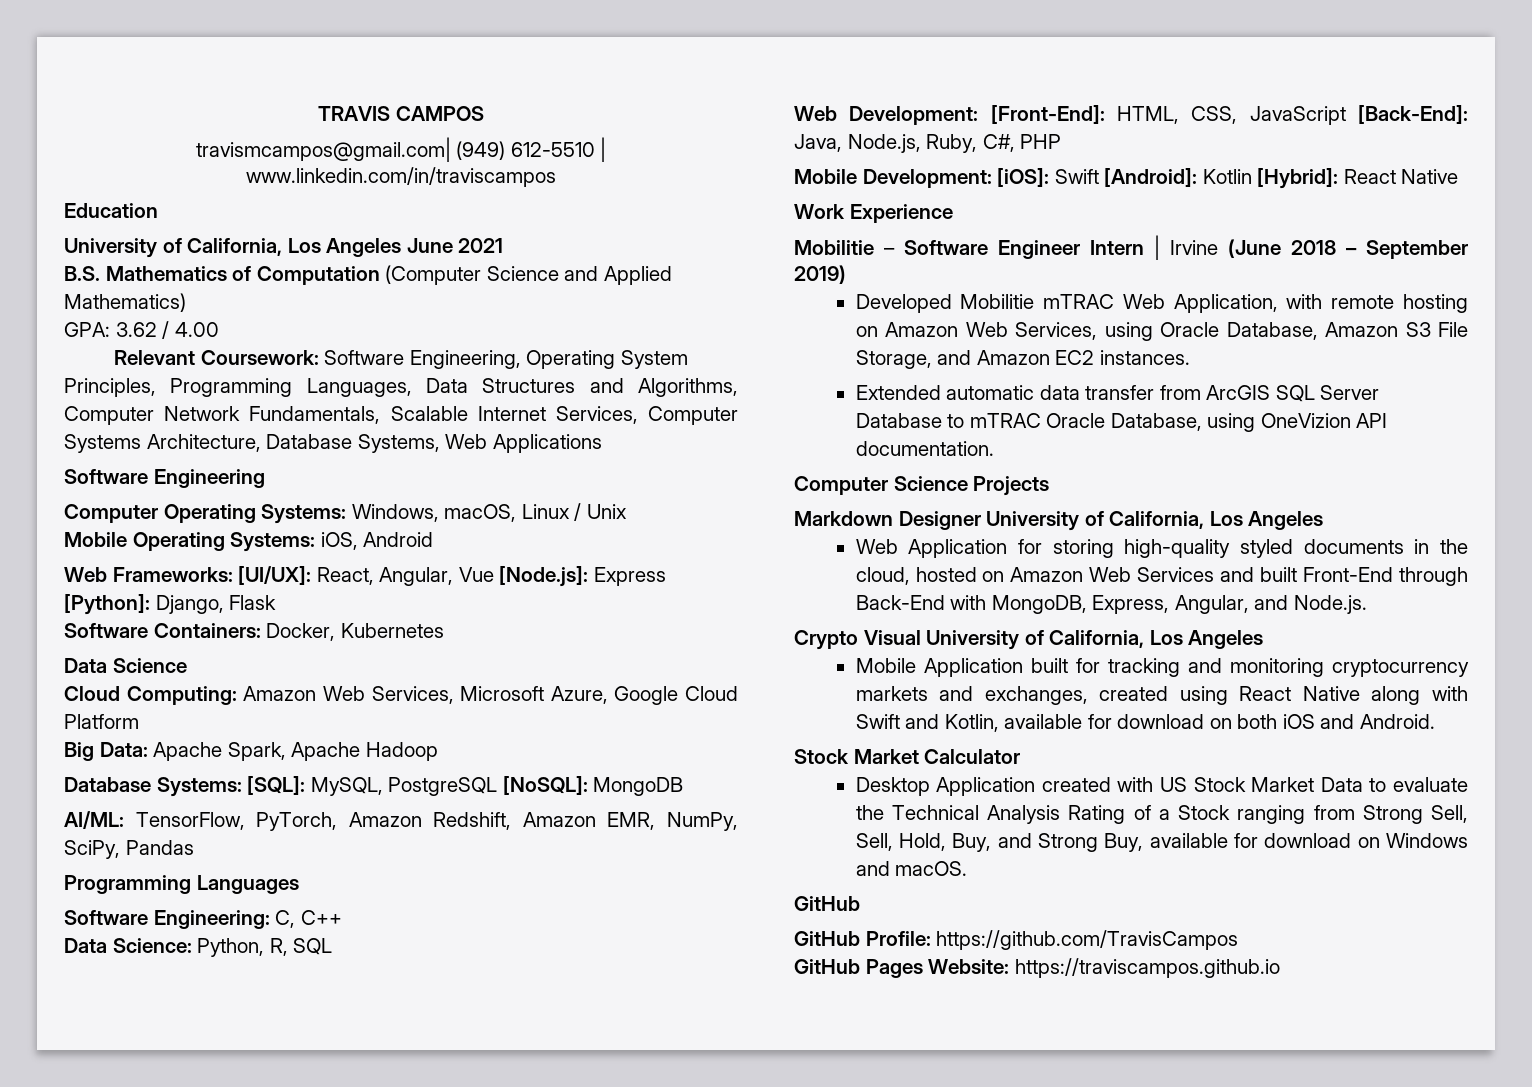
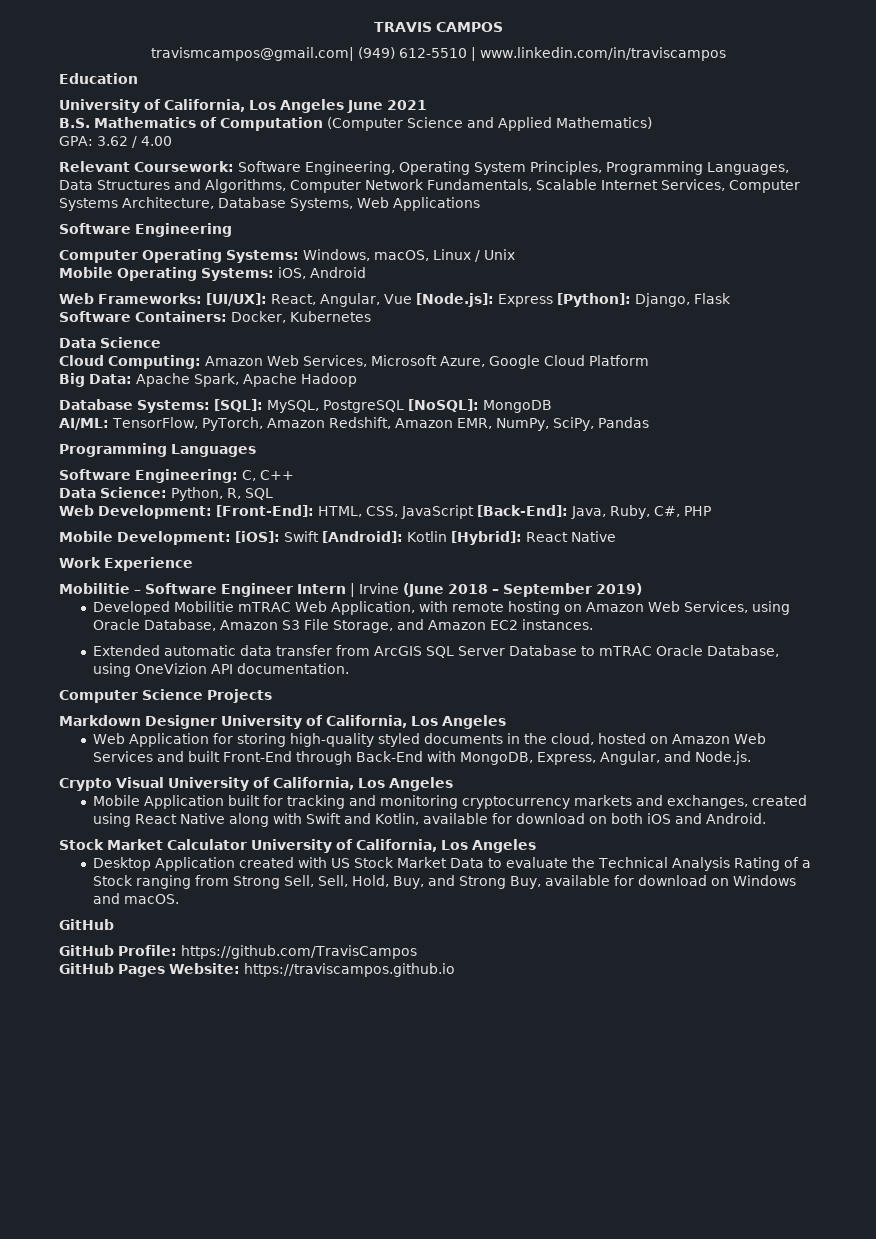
- Web Development: [Front-End]: HTML, CSS, JavaScript [Back-End]: Java, Node.js, Ruby, C#, PHP
+ Web Development: [Front-End]: HTML, CSS, JavaScript [Back-End]: Java, Ruby, C#, PHP
- Stock Market Calculator
+ Stock Market Calculator University of California, Los Angeles

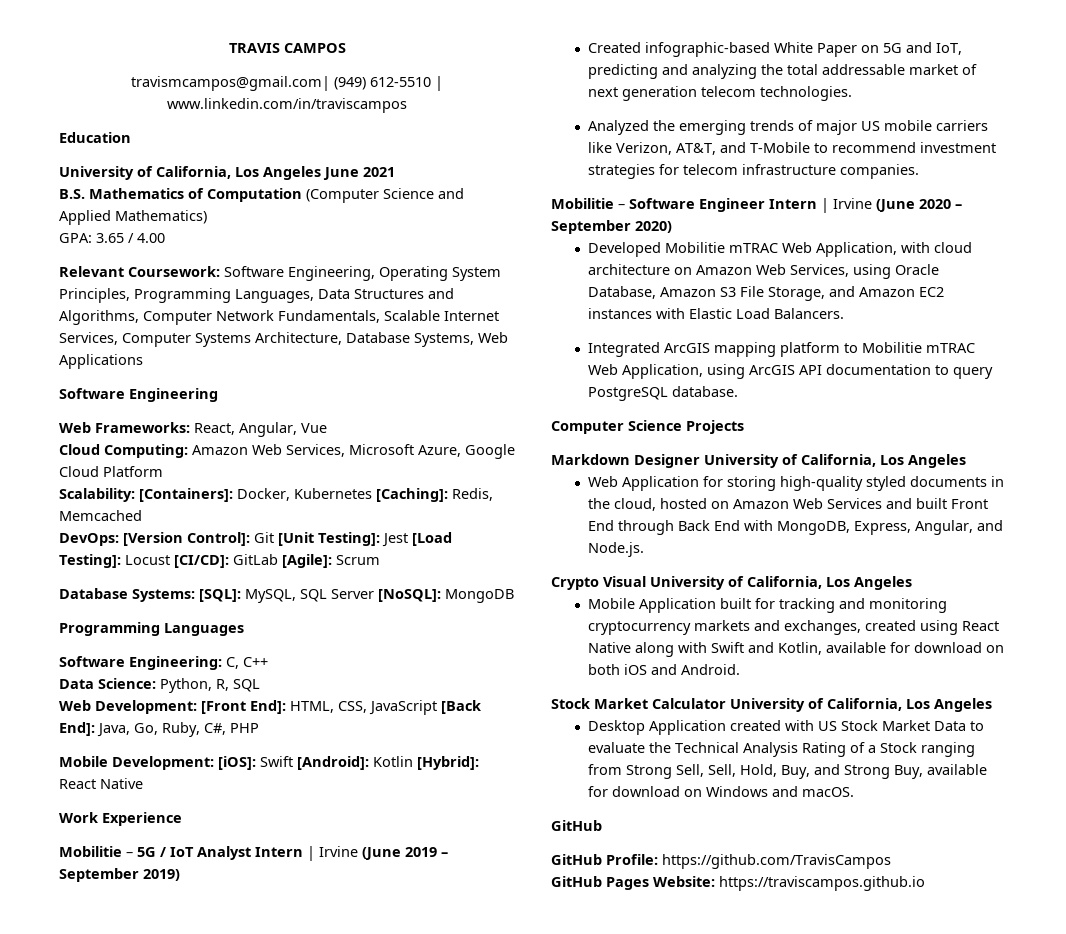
- GPA: 3.62 / 4.00
+ GPA: 3.65 / 4.00
- Computer Operating Systems: Windows, macOS, Linux / Unix
- Mobile Operating Systems: iOS, Android
- Web Frameworks: [UI/UX]: React, Angular, Vue [Node.js]: Express [Python]: Django, Flask
- Software Containers: Docker, Kubernetes
- Data Science
+ Web Frameworks: React, Angular, Vue
- Big Data: Apache Spark, Apache Hadoop
+ Scalability: [Containers]: Docker, Kubernetes [Caching]: Redis, Memcached
+ DevOps: [Version Control]: Git [Unit Testing]: Jest [Load Testing]: Locust [CI/CD]: GitLab [Agile]: Scrum
- Database Systems: [SQL]: MySQL, PostgreSQL [NoSQL]: MongoDB
+ Database Systems: [SQL]: MySQL, SQL Server [NoSQL]: MongoDB
- AI/ML: TensorFlow, PyTorch, Amazon Redshift, Amazon EMR, NumPy, SciPy, Pandas
- Web Development: [Front-End]: HTML, CSS, JavaScript [Back-End]: Java, Ruby, C#, PHP
+ Web Development: [Front End]: HTML, CSS, JavaScript [Back End]: Java, Go, Ruby, C#, PHP
+ Mobilitie – 5G / IoT Analyst Intern | Irvine (June 2019 – September 2019)
+ Created infographic-based White Paper on 5G and IoT, predicting and analyzing the total addressable market of next generation telecom technologies.
+ Analyzed the emerging trends of major US mobile carriers like Verizon, AT&T, and T-Mobile to recommend investment strategies for telecom infrastructure companies.
- Mobilitie – Software Engineer Intern | Irvine (June 2018 – September 2019)
+ Mobilitie – Software Engineer Intern | Irvine (June 2020 – September 2020)
- Developed Mobilitie mTRAC Web Application, with remote hosting on Amazon Web Services, using Oracle Database, Amazon S3 File Storage, and Amazon EC2 instances.
- Extended automatic data transfer from ArcGIS SQL Server Database to mTRAC Oracle Database, using OneVizion API documentation.
+ Developed Mobilitie mTRAC Web Application, with cloud architecture on Amazon Web Services, using Oracle Database, Amazon S3 File Storage, and Amazon EC2 instances with Elastic Load Balancers.
+ Integrated ArcGIS mapping platform to Mobilitie mTRAC Web Application, using ArcGIS API documentation to query PostgreSQL database.
- Web Application for storing high-quality styled documents in the cloud, hosted on Amazon Web Services and built Front-End through Back-End with MongoDB, Express, Angular, and Node.js.
+ Web Application for storing high-quality styled documents in the cloud, hosted on Amazon Web Services and built Front End through Back End with MongoDB, Express, Angular, and Node.js.

